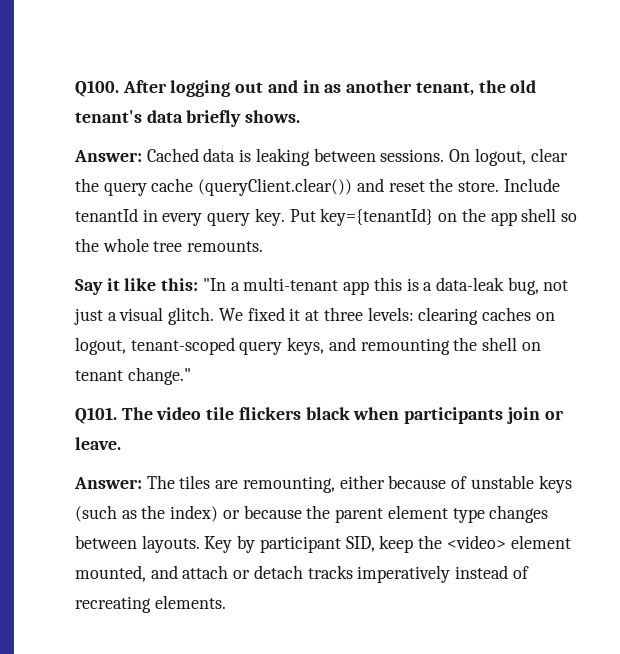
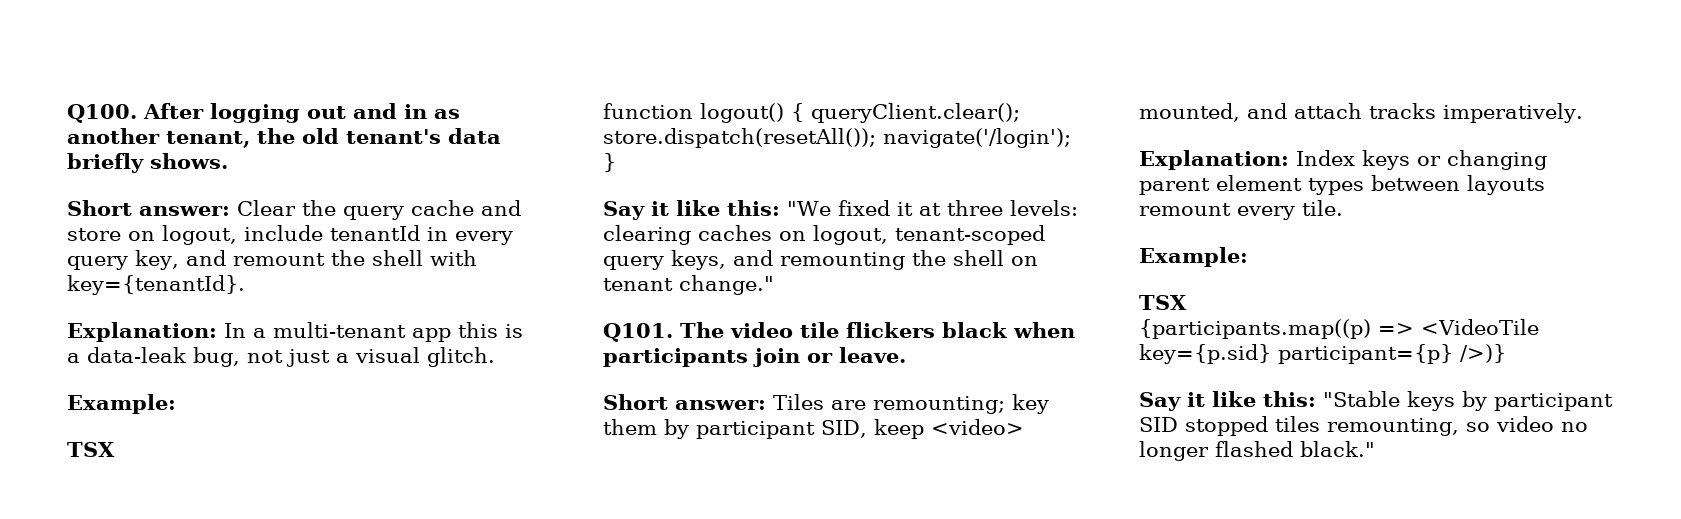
- Answer: Cached data is leaking between sessions. On logout, clear the query cache (queryClient.clear()) and reset the store. Include tenantId in every query key. Put key={tenantId} on the app shell so the whole tree remounts.
- Say it like this: "In a multi-tenant app this is a data-leak bug, not just a visual glitch. We fixed it at three levels: clearing caches on logout, tenant-scoped query keys, and remounting the shell on tenant change."
+ Short answer: Clear the query cache and store on logout, include tenantId in every query key, and remount the shell with key={tenantId}.
+ Explanation: In a multi-tenant app this is a data-leak bug, not just a visual glitch.
+ Example:
+ TSX
+ function logout() { queryClient.clear(); store.dispatch(resetAll()); navigate('/login'); }
+ Say it like this: "We fixed it at three levels: clearing caches on logout, tenant-scoped query keys, and remounting the shell on tenant change."
- Answer: The tiles are remounting, either because of unstable keys (such as the index) or because the parent element type changes between layouts. Key by participant SID, keep the <video> element mounted, and attach or detach tracks imperatively instead of recreating elements.
+ Short answer: Tiles are remounting; key them by participant SID, keep <video> mounted, and attach tracks imperatively.
+ Explanation: Index keys or changing parent element types between layouts remount every tile.
+ Example:
+ TSX
+ {participants.map((p) => <VideoTile key={p.sid} participant={p} />)}
+ Say it like this: "Stable keys by participant SID stopped tiles remounting, so video no longer flashed black."

